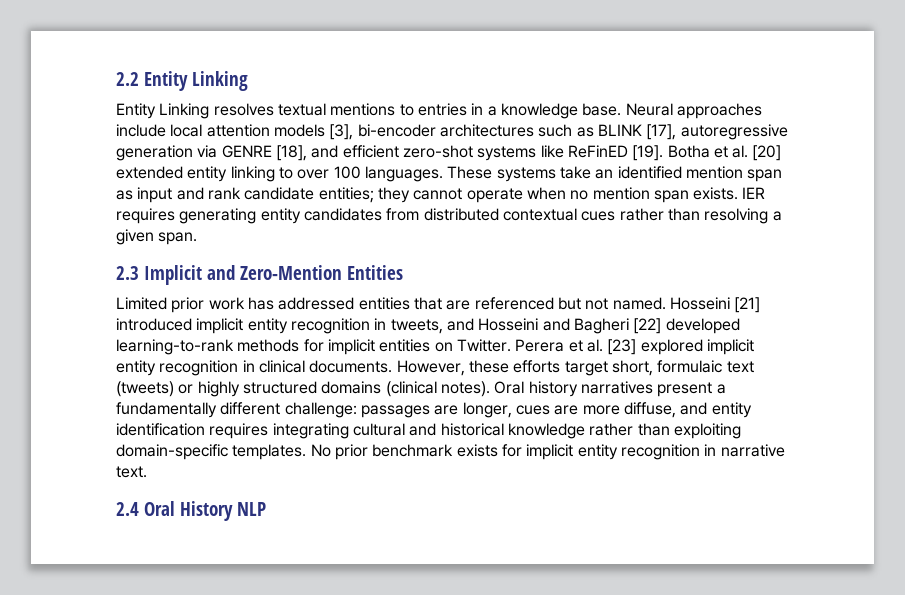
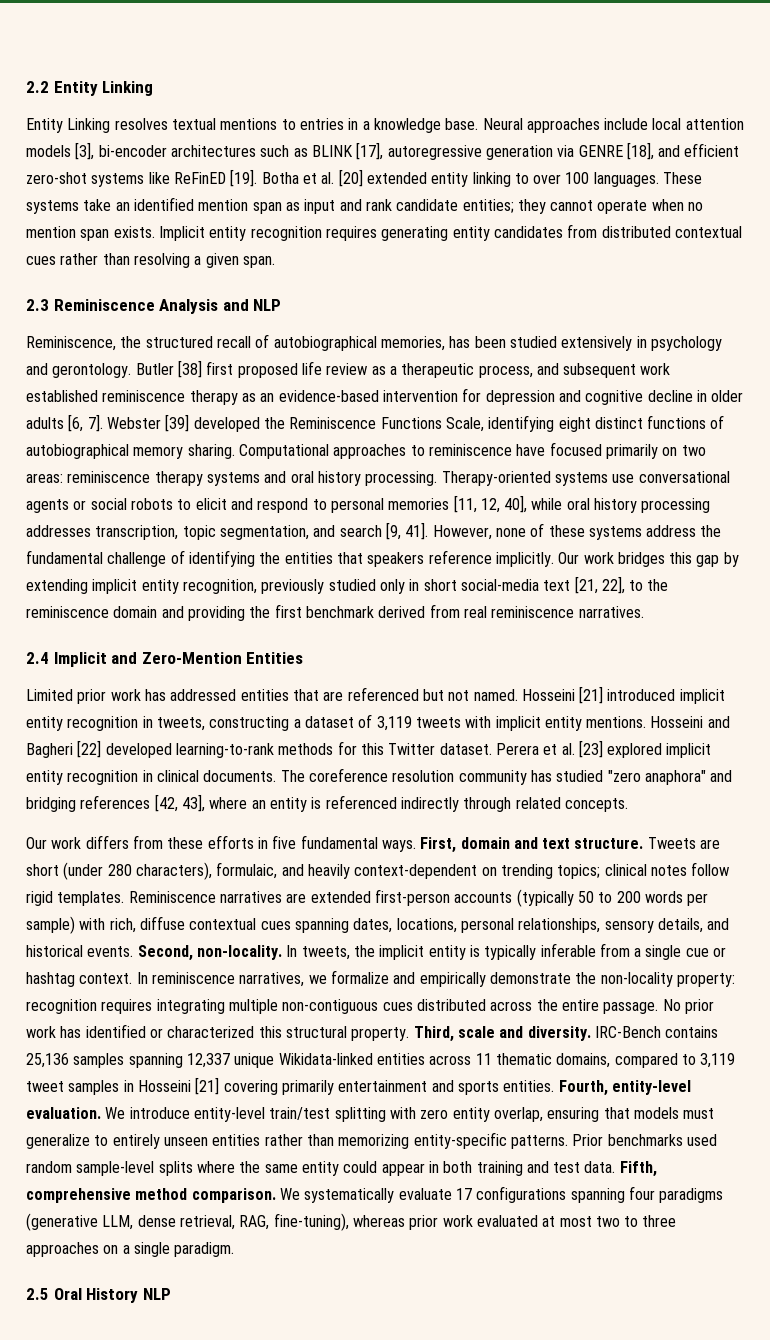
- IER requires generating entity candidates from distributed contextual cues rather than resolving a given span.
+ Implicit entity recognition requires generating entity candidates from distributed contextual cues rather than resolving a given span.
- 2.3 Implicit and Zero-Mention Entities
+ 2.3 Reminiscence Analysis and NLP
+ Reminiscence, the structured recall of autobiographical memories, has been studied extensively in psychology and gerontology. Butler [38] first proposed life review as a therapeutic process, and subsequent work established reminiscence therapy as an evidence-based intervention for depression and cognitive decline in older adults [6, 7]. Webster [39] developed the Reminiscence Functions Scale, identifying eight distinct functions of autobiographical memory sharing. Computational approaches to reminiscence have focused primarily on two areas: reminiscence therapy systems and oral history processing. Therapy-oriented systems use conversational agents or social robots to elicit and respond to personal memories [11, 12, 40], while oral history processing addresses transcription, topic segmentation, and search [9, 41]. However, none of these systems address the fundamental challenge of identifying the entities that speakers reference implicitly. Our work bridges this gap by extending implicit entity recognition, previously studied only in short social-media text [21, 22], to the reminiscence domain and providing the first benchmark derived from real reminiscence narratives.
+ 2.4 Implicit and Zero-Mention Entities
- Hosseini [21] introduced implicit entity recognition in tweets, and Hosseini and Bagheri [22] developed learning-to-rank methods for implicit entities on Twitter.
+ Hosseini [21] introduced implicit entity recognition in tweets, constructing a dataset of 3,119 tweets with implicit entity mentions. Hosseini and Bagheri [22] developed learning-to-rank methods for this Twitter dataset.
- However, these efforts target short, formulaic text (tweets) or highly structured domains (clinical notes). Oral history narratives present a fundamentally different challenge: passages are longer, cues are more diffuse, and entity identification requires integrating cultural and historical knowledge rather than exploiting domain-specific templates. No prior benchmark exists for implicit entity recognition in narrative text.
- 2.4 Oral History NLP
+ The coreference resolution community has studied "zero anaphora" and bridging references [42, 43], where an entity is referenced indirectly through related concepts.
+ Our work differs from these efforts in five fundamental ways. First, domain and text structure. Tweets are short (under 280 characters), formulaic, and heavily context-dependent on trending topics; clinical notes follow rigid templates. Reminiscence narratives are extended first-person accounts (typically 50 to 200 words per sample) with rich, diffuse contextual cues spanning dates, locations, personal relationships, sensory details, and historical events. Second, non-locality. In tweets, the implicit entity is typically inferable from a single cue or hashtag context. In reminiscence narratives, we formalize and empirically demonstrate the non-locality property: recognition requires integrating multiple non-contiguous cues distributed across the entire passage. No prior work has identified or characterized this structural property. Third, scale and diversity. IRC-Bench contains 25,136 samples spanning 12,337 unique Wikidata-linked entities across 11 thematic domains, compared to 3,119 tweet samples in Hosseini [21] covering primarily entertainment and sports entities. Fourth, entity-level evaluation. We introduce entity-level train/test splitting with zero entity overlap, ensuring that models must generalize to entirely unseen entities rather than memorizing entity-specific patterns. Prior benchmarks used random sample-level splits where the same entity could appear in both training and test data. Fifth, comprehensive method comparison. We systematically evaluate 17 configurations spanning four paradigms (generative LLM, dense retrieval, RAG, fine-tuning), whereas prior work evaluated at most two to three approaches on a single paradigm.
+ 2.5 Oral History NLP

